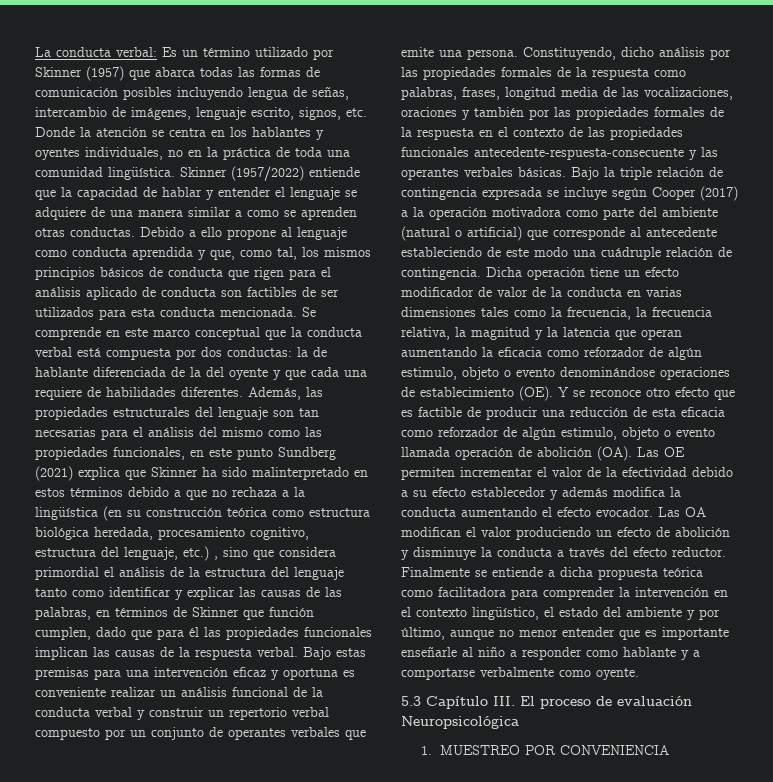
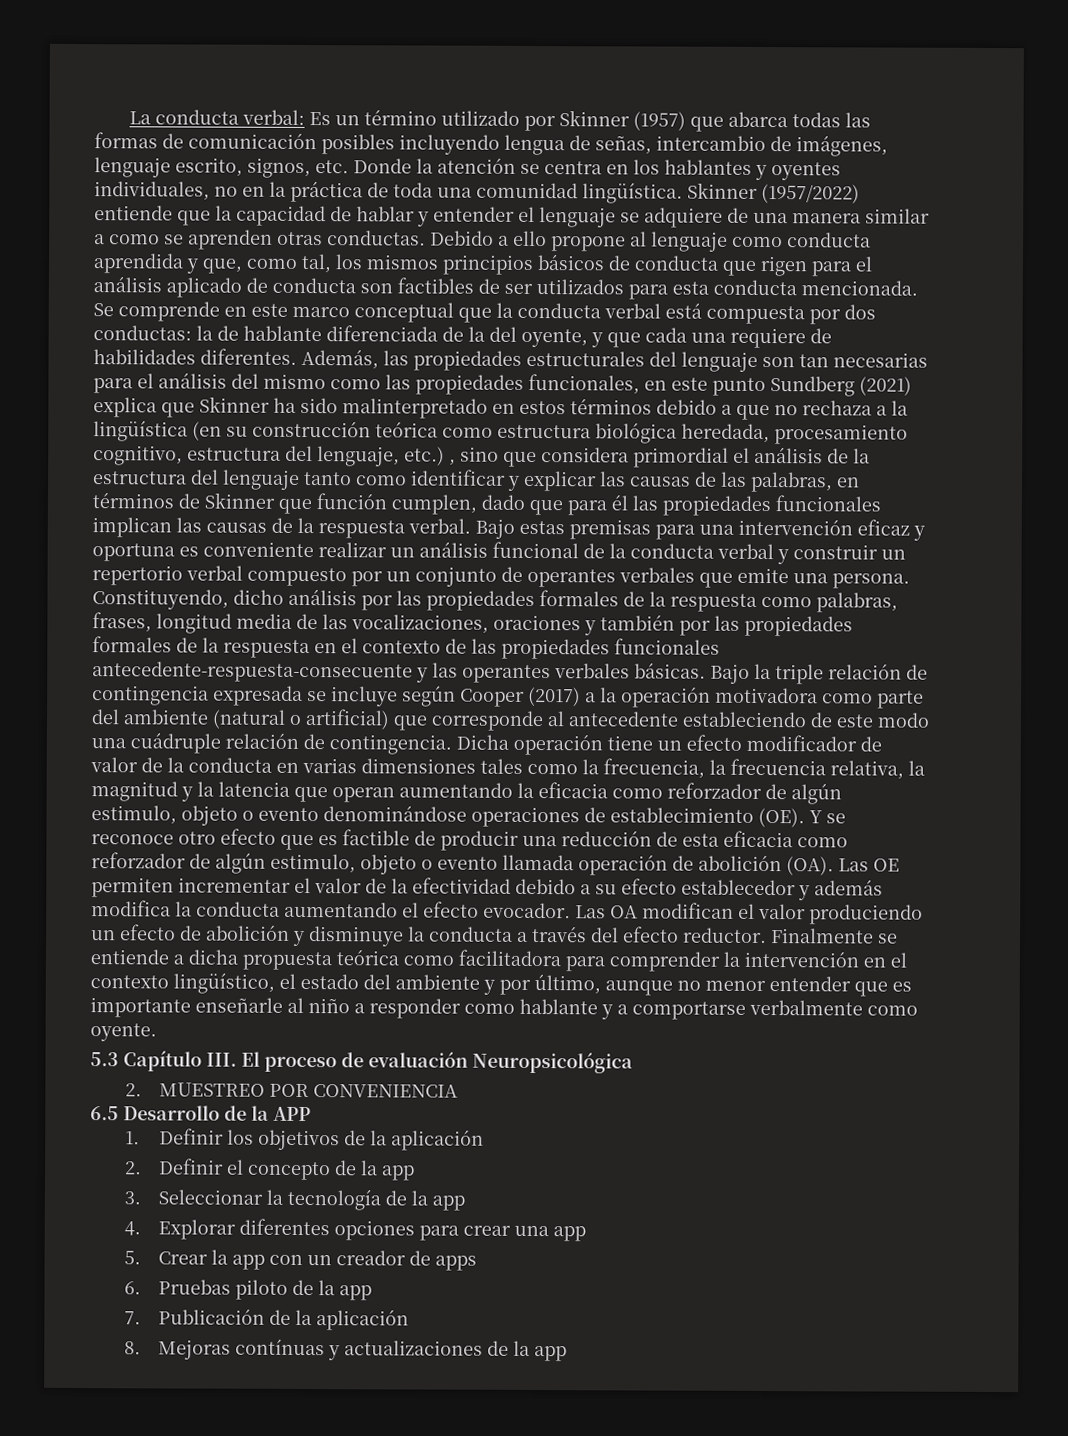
- Se comprende en este marco conceptual que la conducta verbal está compuesta por dos conductas: la de hablante diferenciada de la del oyente y que cada una requiere de habilidades diferentes.
+ Se comprende en este marco conceptual que la conducta verbal está compuesta por dos conductas: la de hablante diferenciada de la del oyente, y que cada una requiere de habilidades diferentes.
- 1. MUESTREO POR CONVENIENCIA
+ 2. MUESTREO POR CONVENIENCIA
+ 6.5 Desarrollo de la APP
+ 1. Definir los objetivos de la aplicación
+ 2. Definir el concepto de la app
+ 3. Seleccionar la tecnología de la app
+ 4. Explorar diferentes opciones para crear una app
+ 5. Crear la app con un creador de apps
+ 6. Pruebas piloto de la app
+ 7. Publicación de la aplicación
+ 8. Mejoras contínuas y actualizaciones de la app

